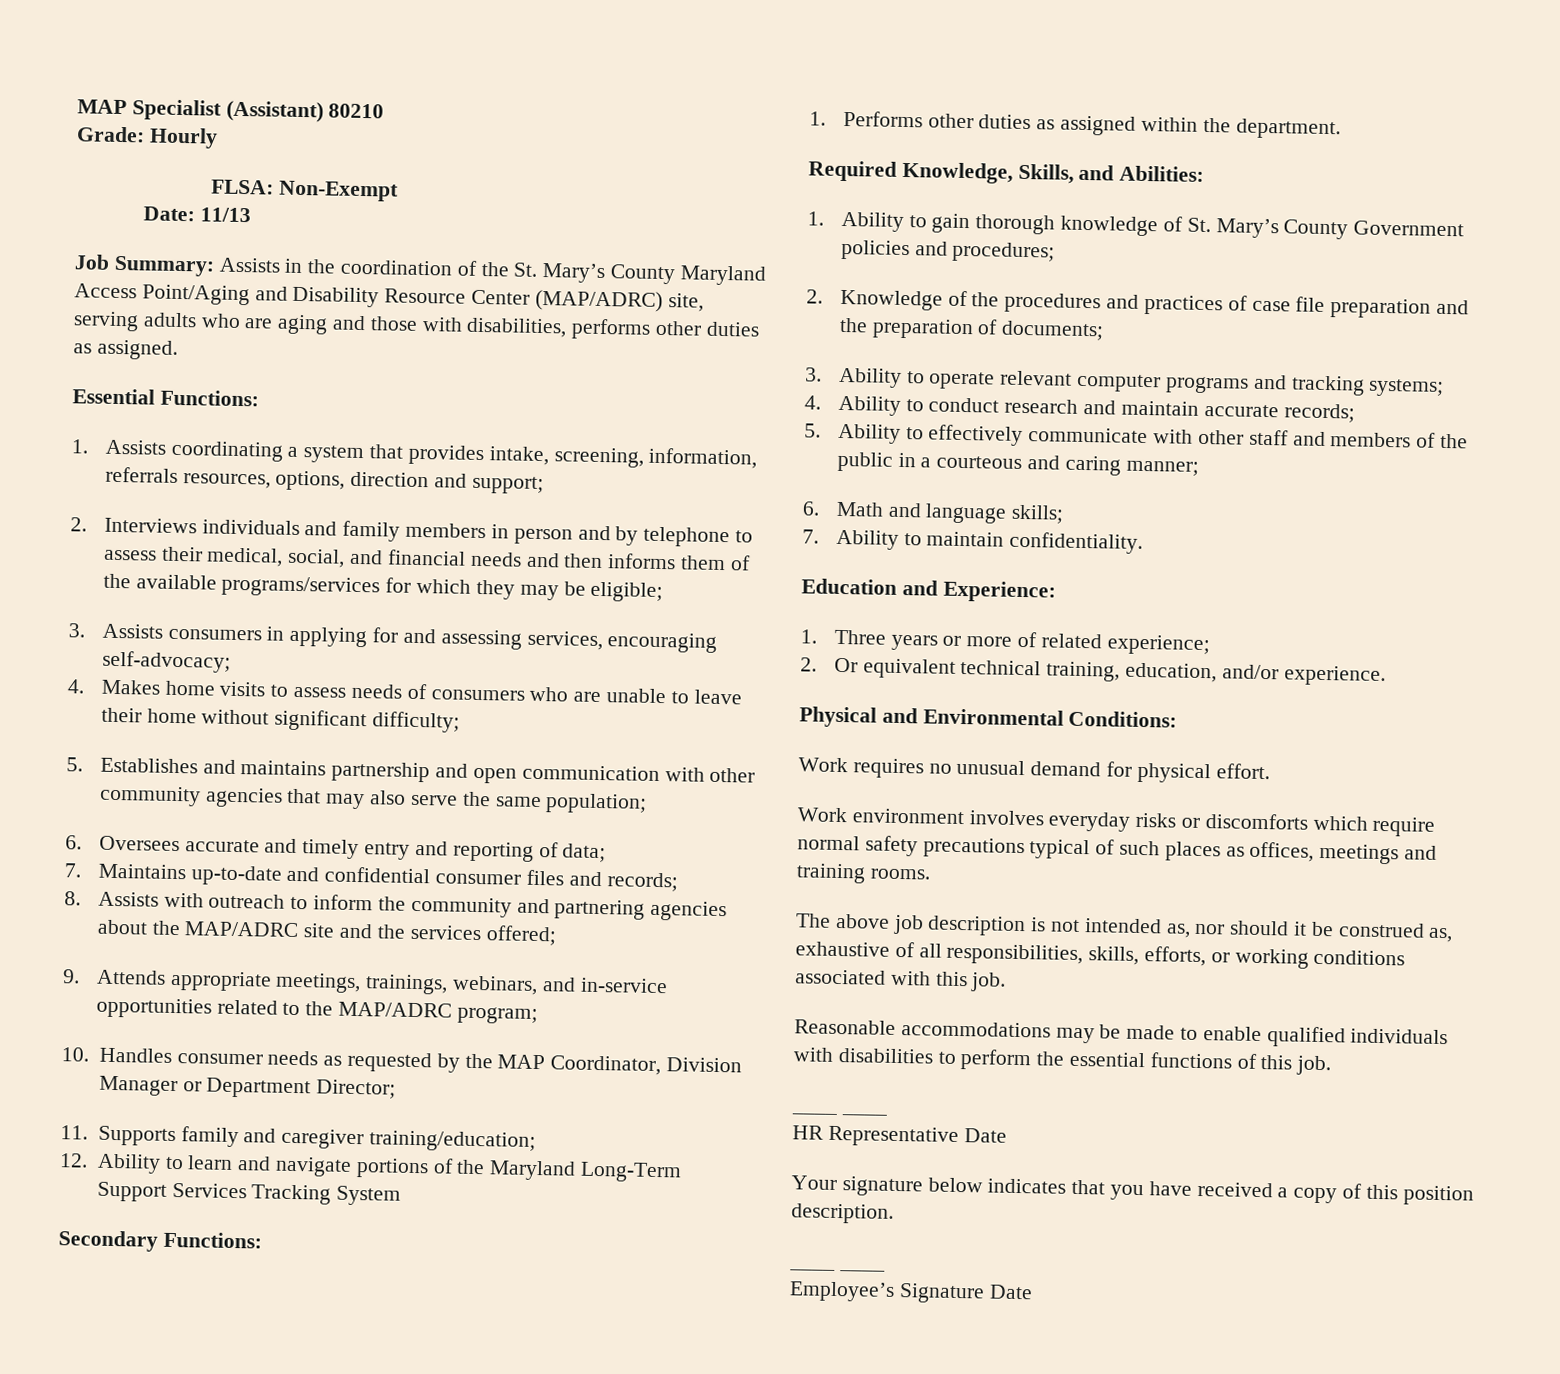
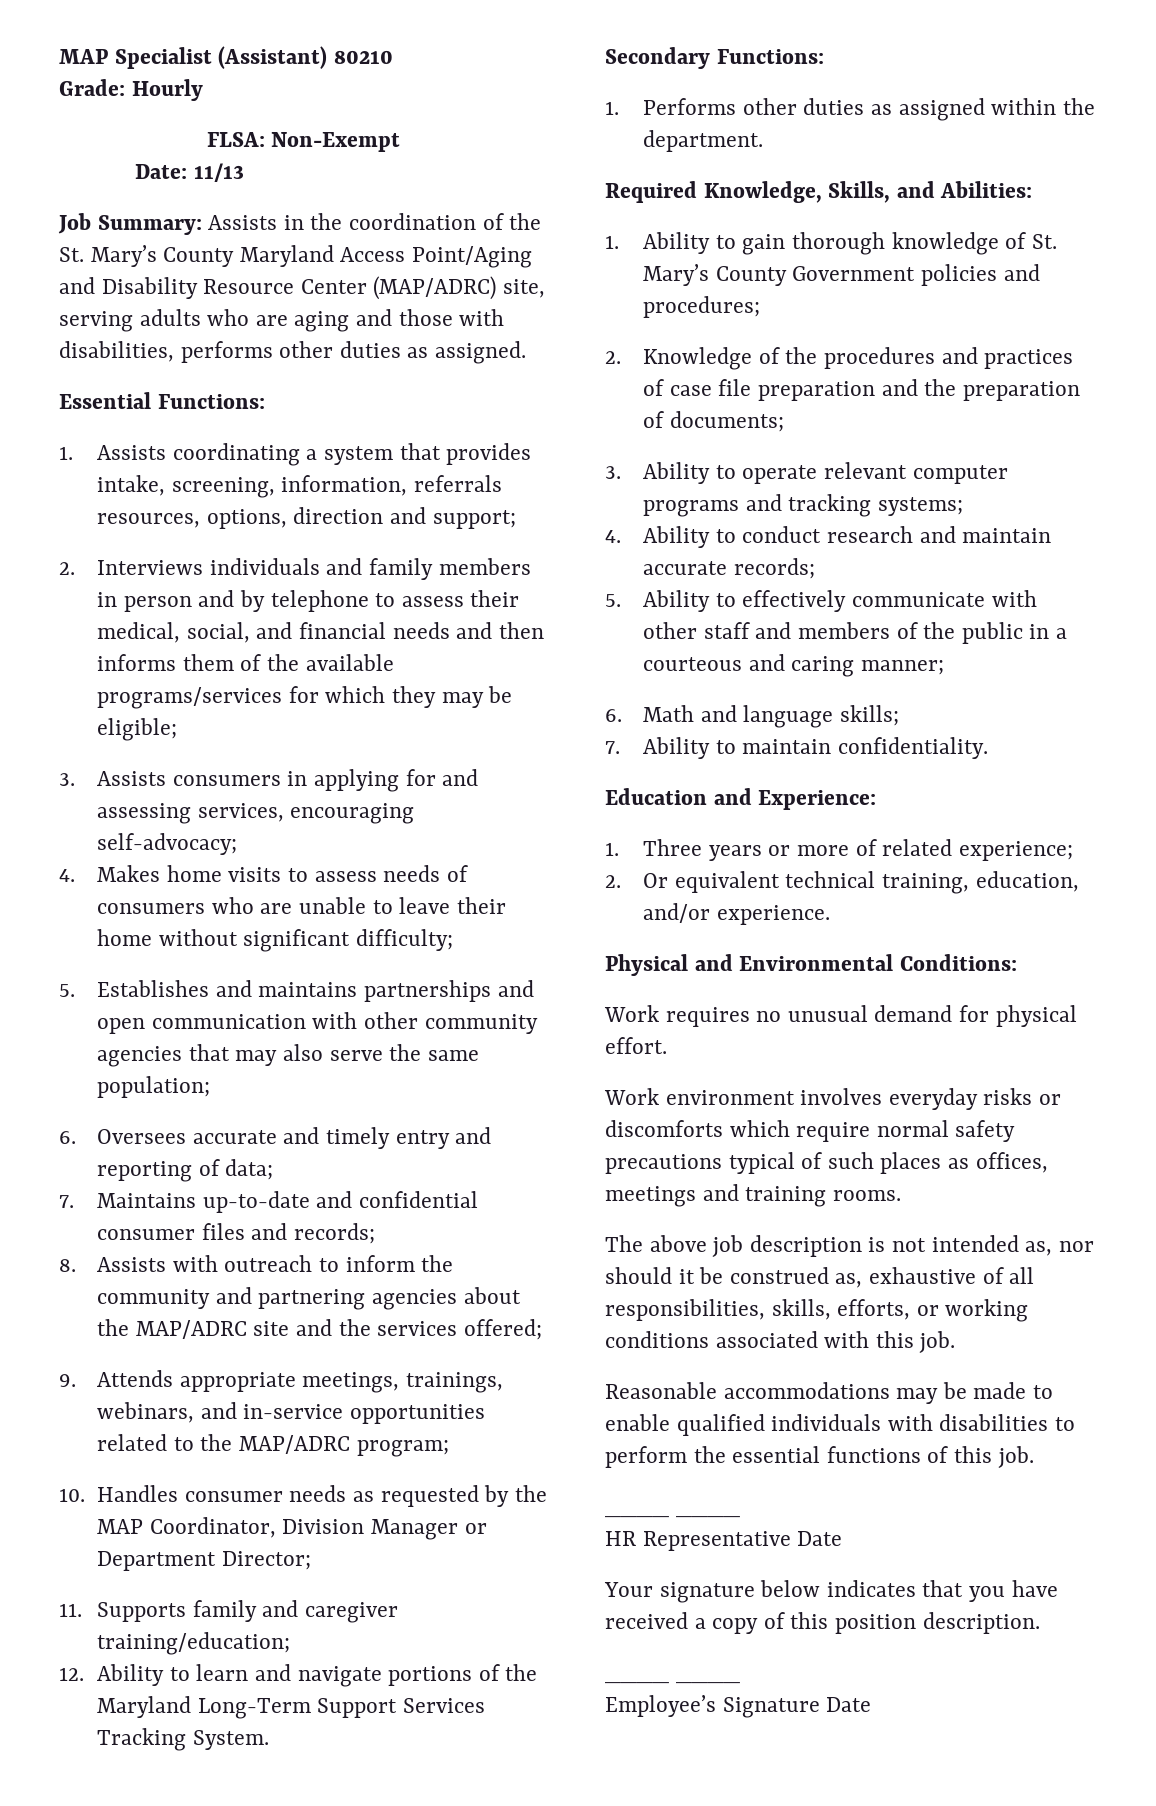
- 5. Establishes and maintains partnership and open communication with other community agencies that may also serve the same population;
+ 5. Establishes and maintains partnerships and open communication with other community agencies that may also serve the same population;
- 12. Ability to learn and navigate portions of the Maryland Long-Term Support Services Tracking System
+ 12. Ability to learn and navigate portions of the Maryland Long-Term Support Services Tracking System.

